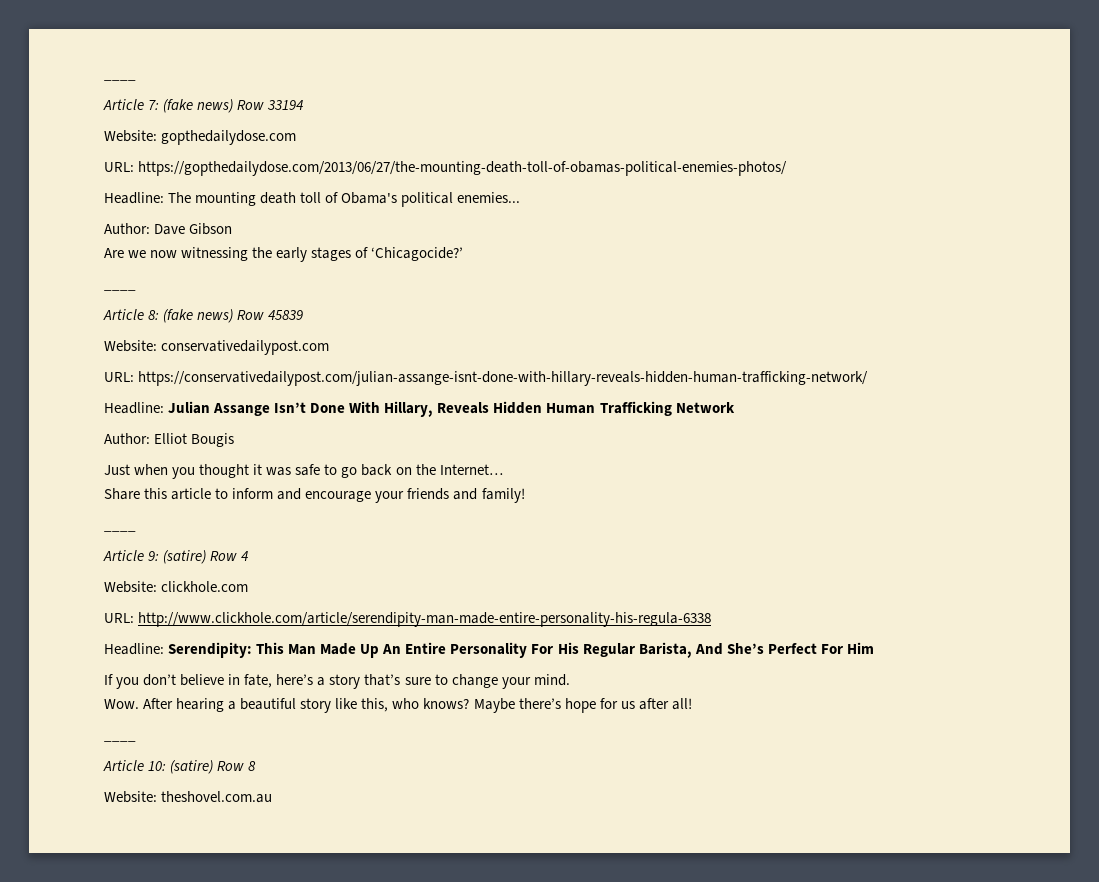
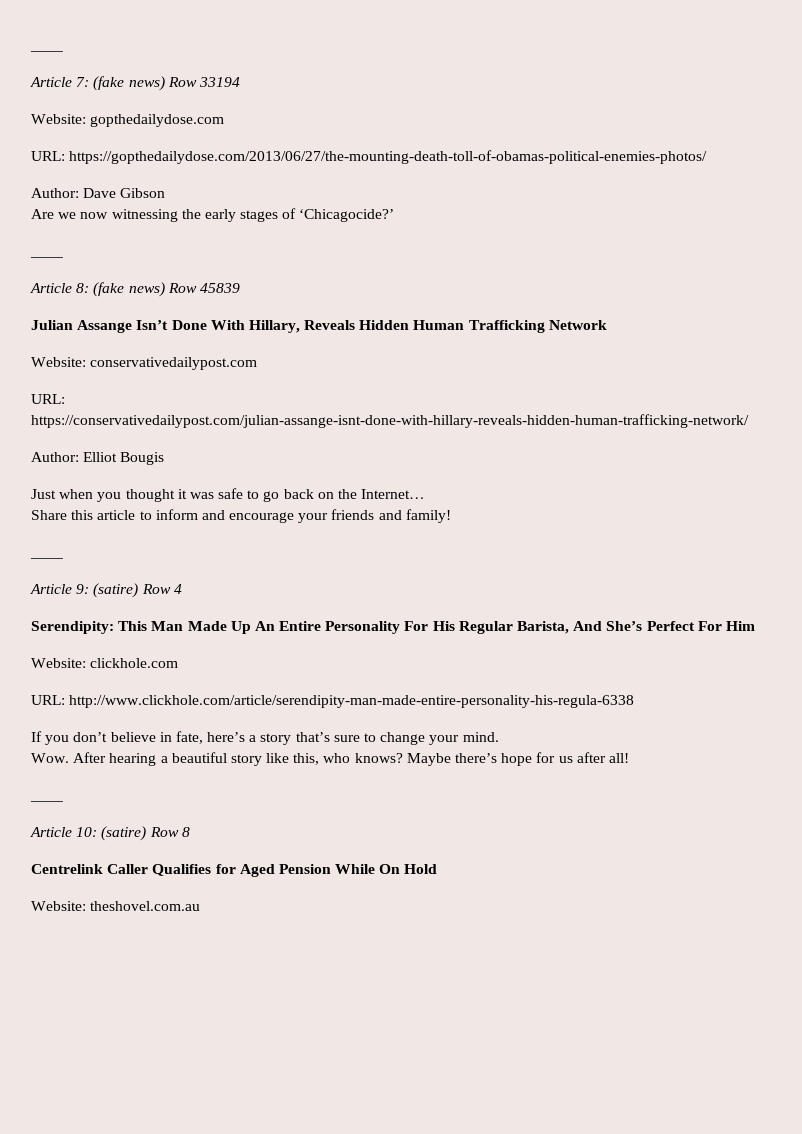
- Headline: The mounting death toll of Obama's political enemies...
- Website: conservativedailypost.com
- URL: https://conservativedailypost.com/julian-assange-isnt-done-with-hillary-reveals-hidden-human-trafficking-network/
- Headline: Julian Assange Isn’t Done With Hillary, Reveals Hidden Human Trafficking Network
+ Julian Assange Isn’t Done With Hillary, Reveals Hidden Human Trafficking Network
+ Website: conservativedailypost.com
+ URL: https://conservativedailypost.com/julian-assange-isnt-done-with-hillary-reveals-hidden-human-trafficking-network/
- Website: clickhole.com
- URL: http://www.clickhole.com/article/serendipity-man-made-entire-personality-his-regula-6338
- Headline: Serendipity: This Man Made Up An Entire Personality For His Regular Barista, And She’s Perfect For Him
+ Serendipity: This Man Made Up An Entire Personality For His Regular Barista, And She’s Perfect For Him
+ Website: clickhole.com
+ URL: http://www.clickhole.com/article/serendipity-man-made-entire-personality-his-regula-6338
+ Centrelink Caller Qualifies for Aged Pension While On Hold

